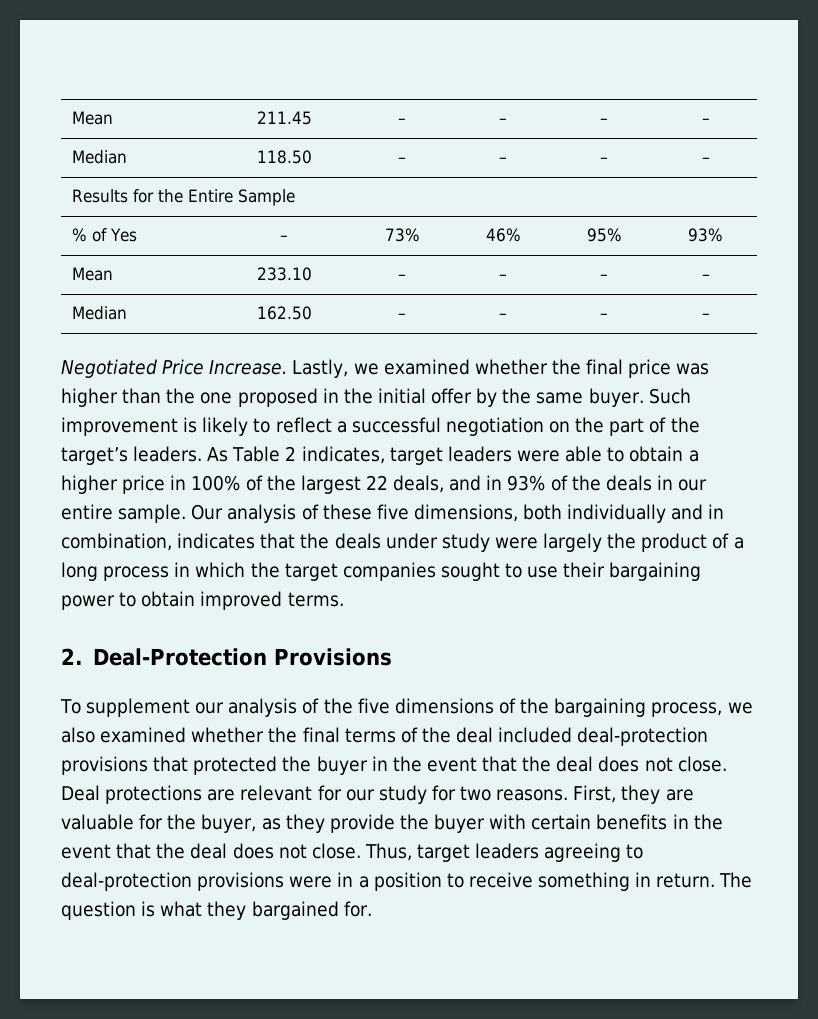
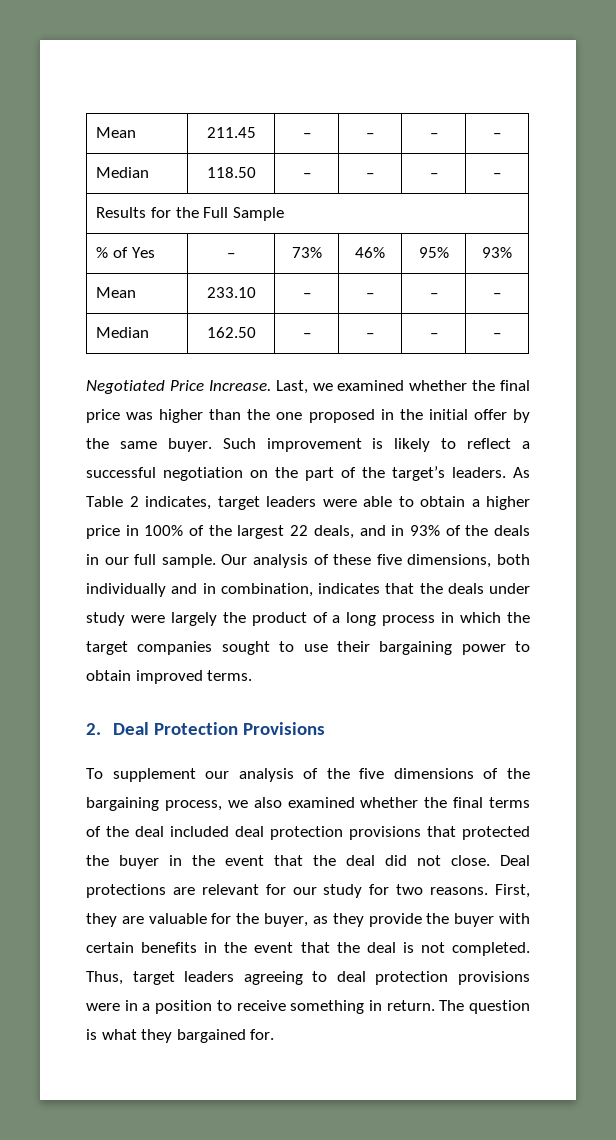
- Results for the Entire Sample
+ Results for the Full Sample
- Lastly, we examined whether the final price was higher than the one proposed in the initial offer by the same buyer.
+ Last, we examined whether the final price was higher than the one proposed in the initial offer by the same buyer.
- As Table 2 indicates, target leaders were able to obtain a higher price in 100% of the largest 22 deals, and in 93% of the deals in our entire sample.
+ As Table 2 indicates, target leaders were able to obtain a higher price in 100% of the largest 22 deals, and in 93% of the deals in our full sample.
- 2. Deal-Protection Provisions
+ 2. Deal Protection Provisions
- To supplement our analysis of the five dimensions of the bargaining process, we also examined whether the final terms of the deal included deal-protection provisions that protected the buyer in the event that the deal does not close.
+ To supplement our analysis of the five dimensions of the bargaining process, we also examined whether the final terms of the deal included deal protection provisions that protected the buyer in the event that the deal did not close.
- First, they are valuable for the buyer, as they provide the buyer with certain benefits in the event that the deal does not close.
+ First, they are valuable for the buyer, as they provide the buyer with certain benefits in the event that the deal is not completed.
- Thus, target leaders agreeing to deal-protection provisions were in a position to receive something in return.
+ Thus, target leaders agreeing to deal protection provisions were in a position to receive something in return.

